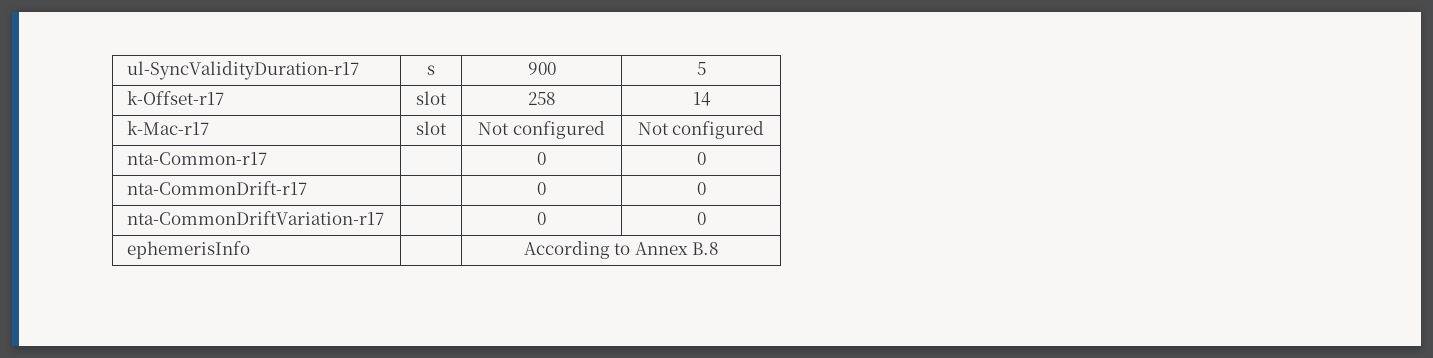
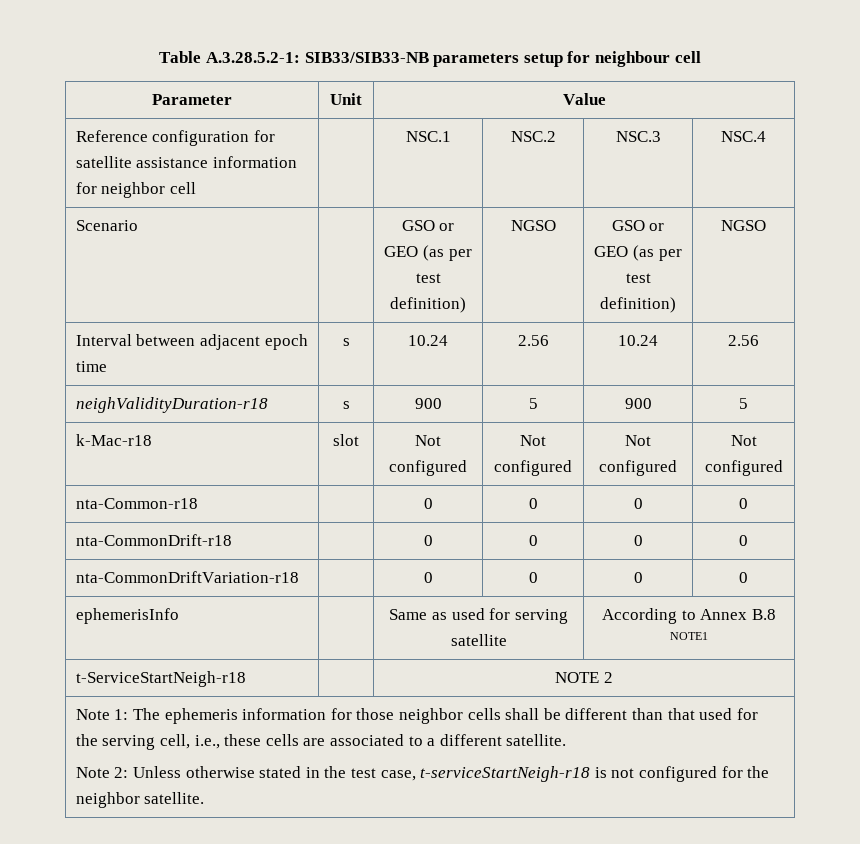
- ul-SyncValidityDuration-r17 | s | 900 | 5
- k-Offset-r17 | slot | 258 | 14
- k-Mac-r17 | slot | Not configured | Not configured
- nta-Common-r17 | | 0 | 0
- nta-CommonDrift-r17 | | 0 | 0
- nta-CommonDriftVariation-r17 | | 0 | 0
+ Table A.3.28.5.2-1: SIB33/SIB33-NB parameters setup for neighbour cell
+ Parameter | Unit | Value
+ Reference configuration for satellite assistance information for neighbor cell | | NSC.1 | NSC.2 | NSC.3 | NSC.4
+ Scenario | | GSO or GEO (as per test definition) | NGSO | GSO or GEO (as per test definition) | NGSO
+ Interval between adjacent epoch time | s | 10.24 | 2.56 | 10.24 | 2.56
+ neighValidityDuration-r18 | s | 900 | 5 | 900 | 5
+ k-Mac-r18 | slot | Not configured | Not configured | Not configured | Not configured
+ nta-Common-r18 | | 0 | 0 | 0 | 0
+ nta-CommonDrift-r18 | | 0 | 0 | 0 | 0
+ nta-CommonDriftVariation-r18 | | 0 | 0 | 0 | 0
- ephemerisInfo | | According to Annex B.8
+ ephemerisInfo | | Same as used for serving satellite | According to Annex B.8 NOTE1
+ t-ServiceStartNeigh-r18 | | NOTE 2
+ Note 1: The ephemeris information for those neighbor cells shall be different than that used for the serving cell, i.e., these cells are associated to a different satellite.
+ Note 2: Unless otherwise stated in the test case, t-serviceStartNeigh-r18 is not configured for the neighbor satellite.

